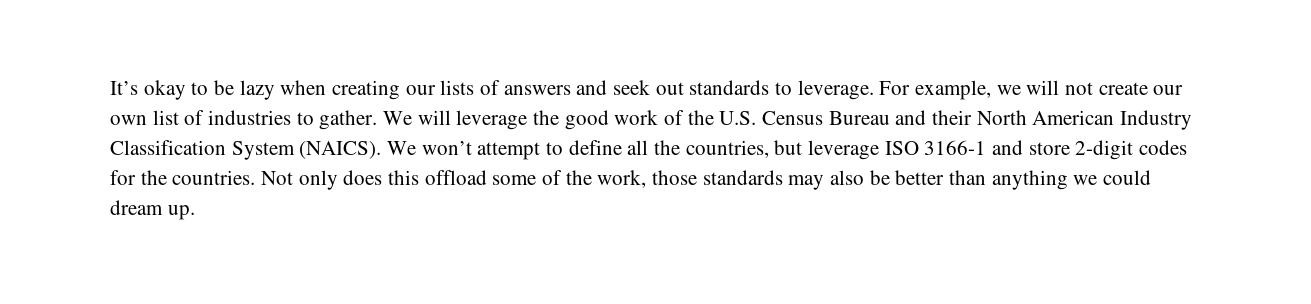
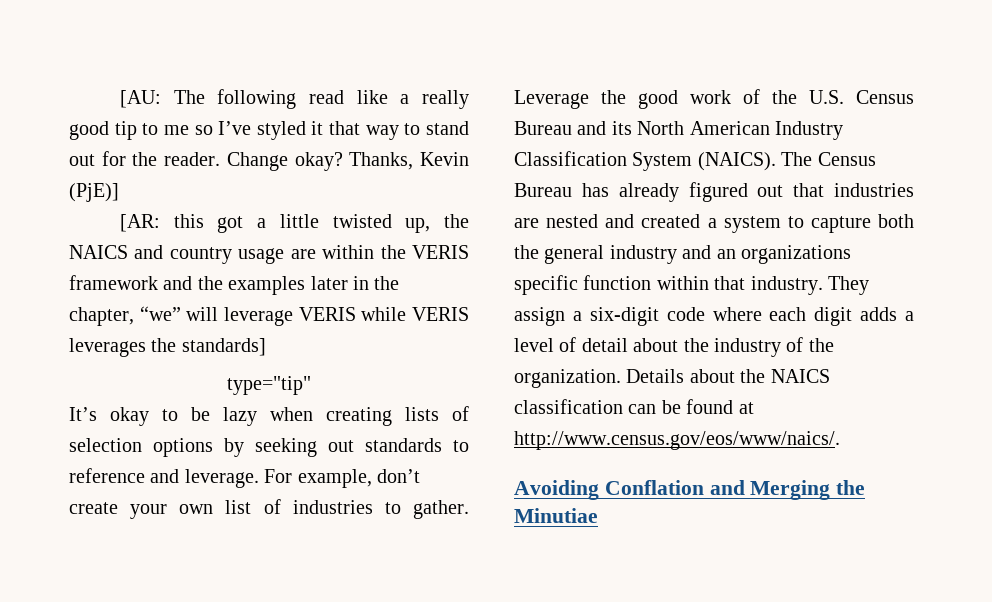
+ [AU: The following read like a really good tip to me so I’ve styled it that way to stand out for the reader. Change okay? Thanks, Kevin (PjE)]
+ [AR: this got a little twisted up, the NAICS and country usage are within the VERIS framework and the examples later in the chapter, “we” will leverage VERIS while VERIS leverages the standards]
+ type="tip"
- It’s okay to be lazy when creating our lists of answers and seek out standards to leverage.
+ It’s okay to be lazy when creating lists of selection options by seeking out standards to reference and leverage.
- For example, we will not create our own list of industries to gather.
+ For example, don’t create your own list of industries to gather.
- We will leverage the good work of the U.S. Census Bureau and their North American Industry Classification System (NAICS).
+ Leverage the good work of the U.S. Census Bureau and its North American Industry Classification System (NAICS).
- We won’t attempt to define all the countries, but leverage ISO 3166-1 and store 2-digit codes for the countries. Not only does this offload some of the work, those standards may also be better than anything we could dream up.
+ The Census Bureau has already figured out that industries are nested and created a system to capture both the general industry and an organizations specific function within that industry. They assign a six-digit code where each digit adds a level of detail about the industry of the organization. Details about the NAICS classification can be found at http://www.census.gov/eos/www/naics/.
+ Avoiding Conflation and Merging the Minutiae

